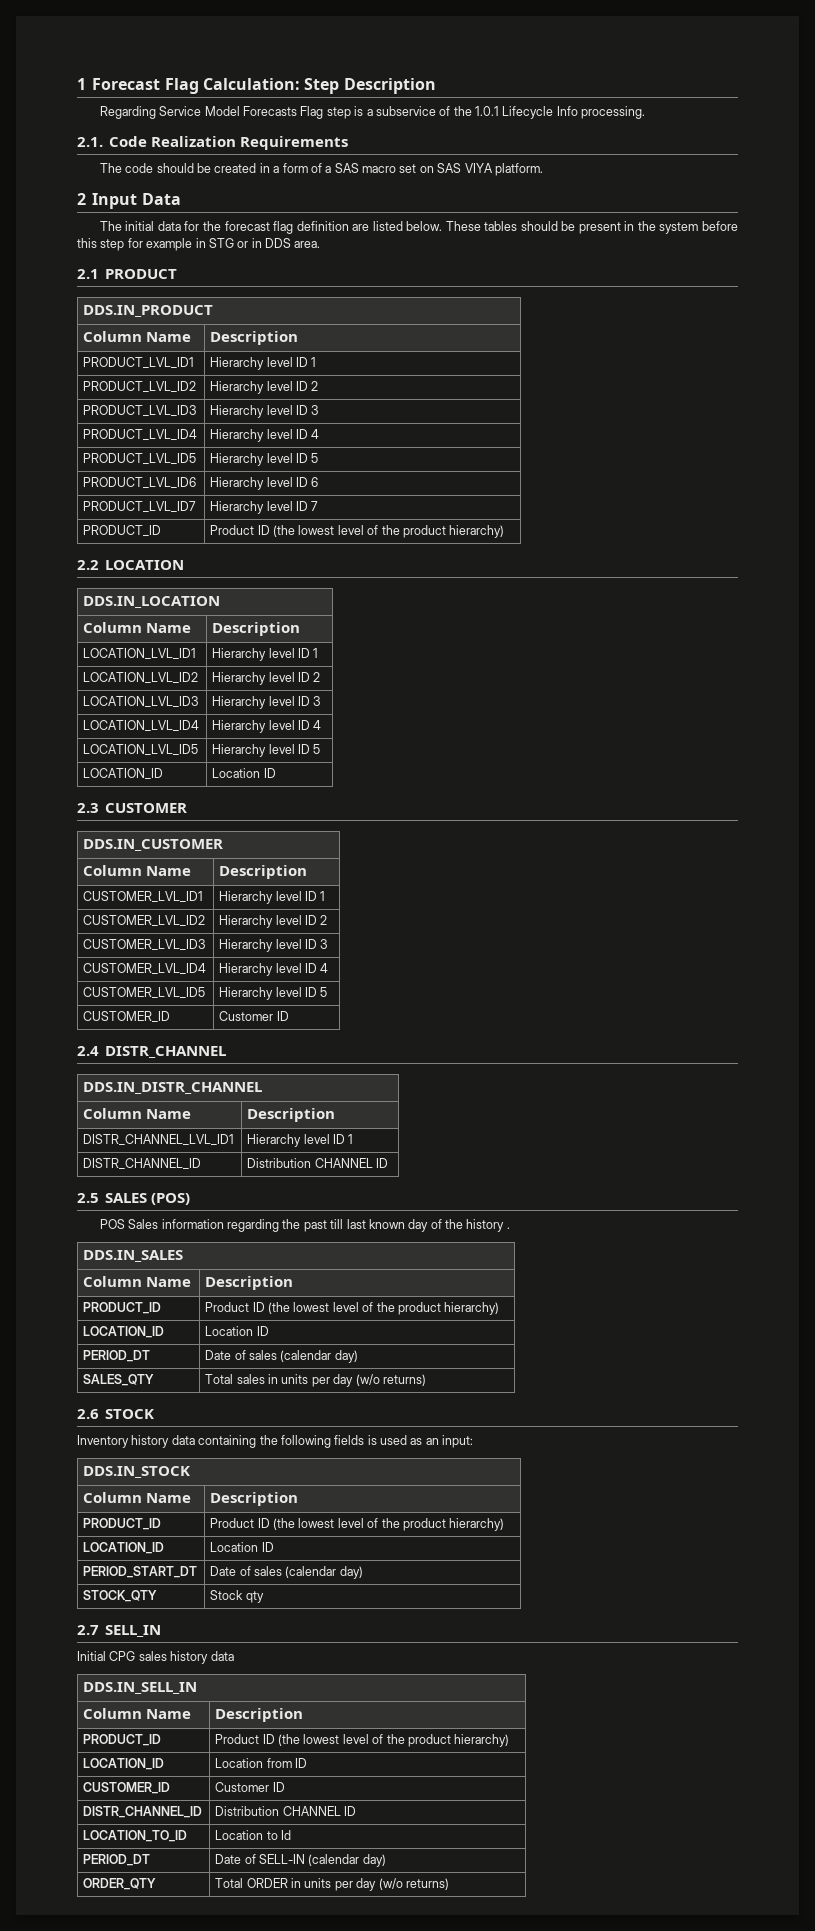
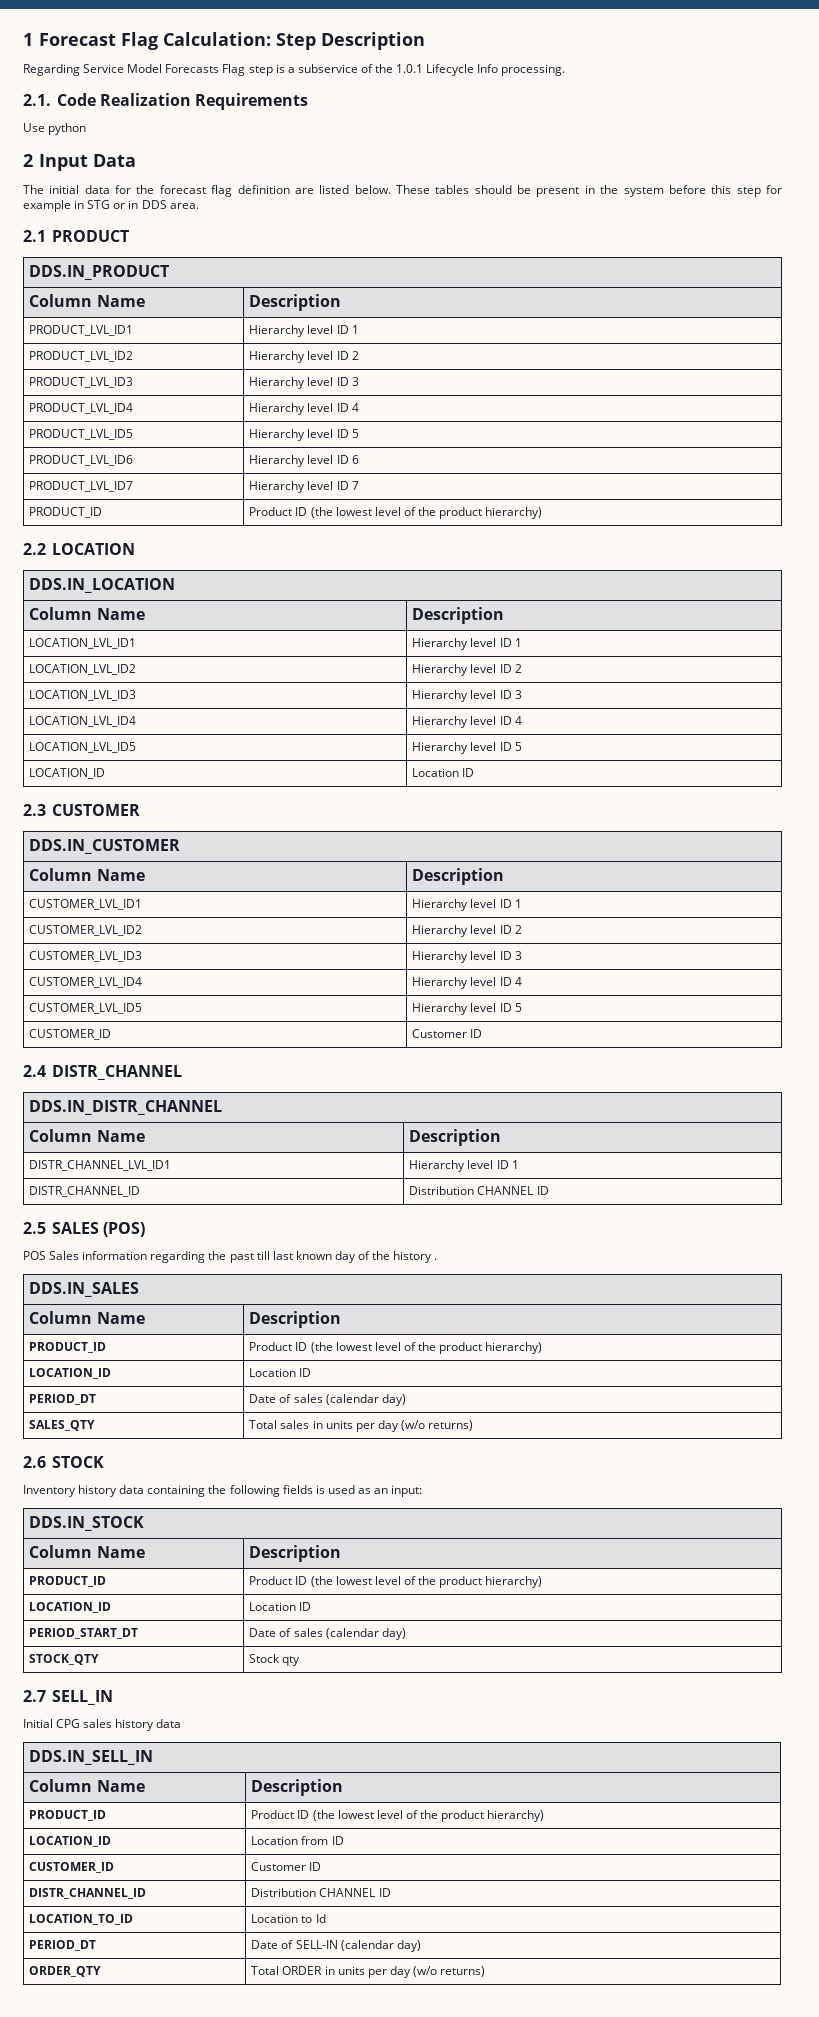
- The code should be created in a form of a SAS macro set on SAS VIYA platform.
+ Use python

